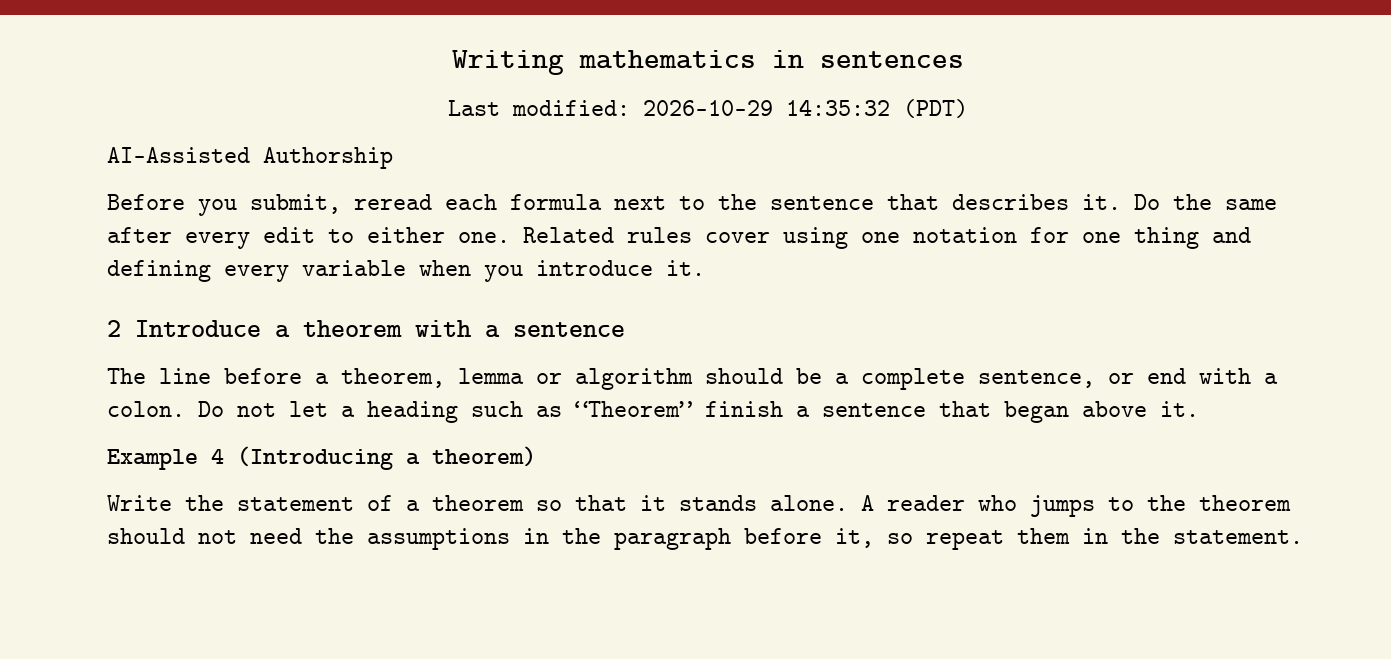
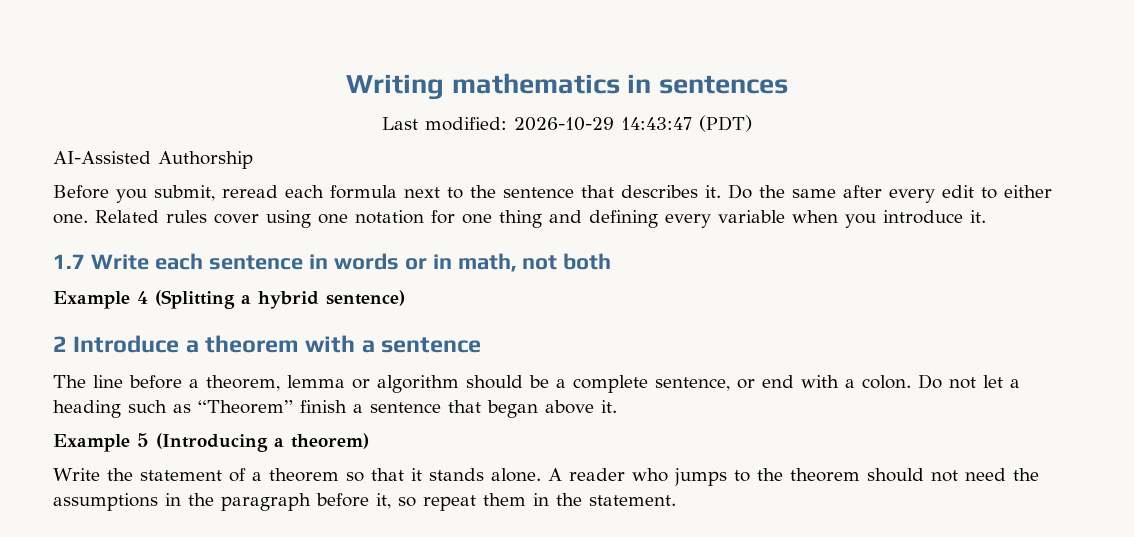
- Last modified: 2026-10-29 14:35:32 (PDT)
+ Last modified: 2026-10-29 14:43:47 (PDT)
+ 1.7 Write each sentence in words or in math, not both
+ Example 4 (Splitting a hybrid sentence)
- Example 4 (Introducing a theorem)
+ Example 5 (Introducing a theorem)

